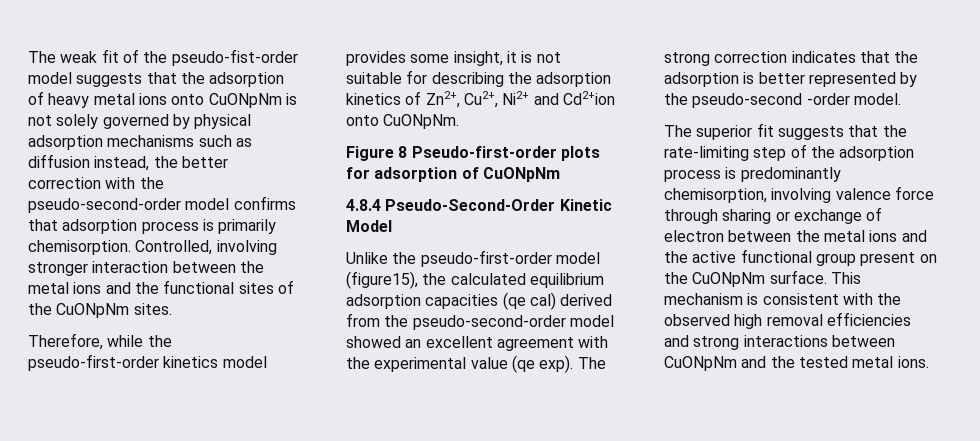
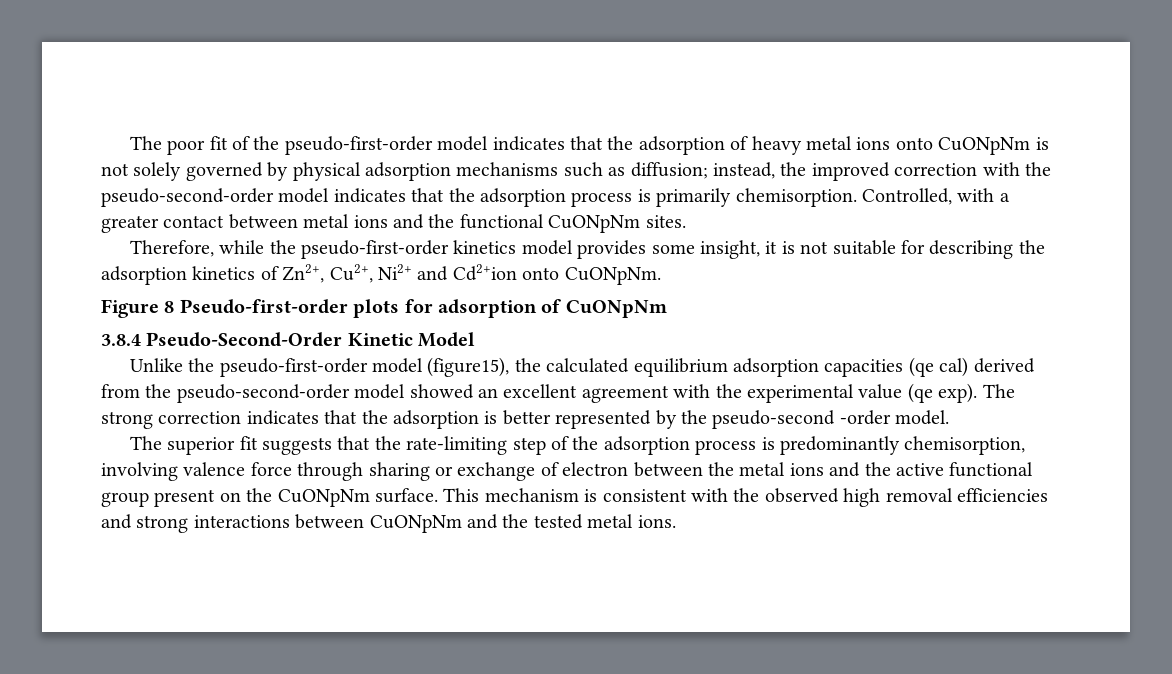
- The weak fit of the pseudo-fist-order model suggests that the adsorption of heavy metal ions onto CuONpNm is not solely governed by physical adsorption mechanisms such as diffusion instead, the better correction with the pseudo-second-order model confirms that adsorption process is primarily chemisorption.
+ The poor fit of the pseudo-first-order model indicates that the adsorption of heavy metal ions onto CuONpNm is not solely governed by physical adsorption mechanisms such as diffusion; instead, the improved correction with the pseudo-second-order model indicates that the adsorption process is primarily chemisorption.
- Controlled, involving stronger interaction between the metal ions and the functional sites of the CuONpNm sites.
+ Controlled, with a greater contact between metal ions and the functional CuONpNm sites.
- 4.8.4 Pseudo-Second-Order Kinetic Model
+ 3.8.4 Pseudo-Second-Order Kinetic Model

